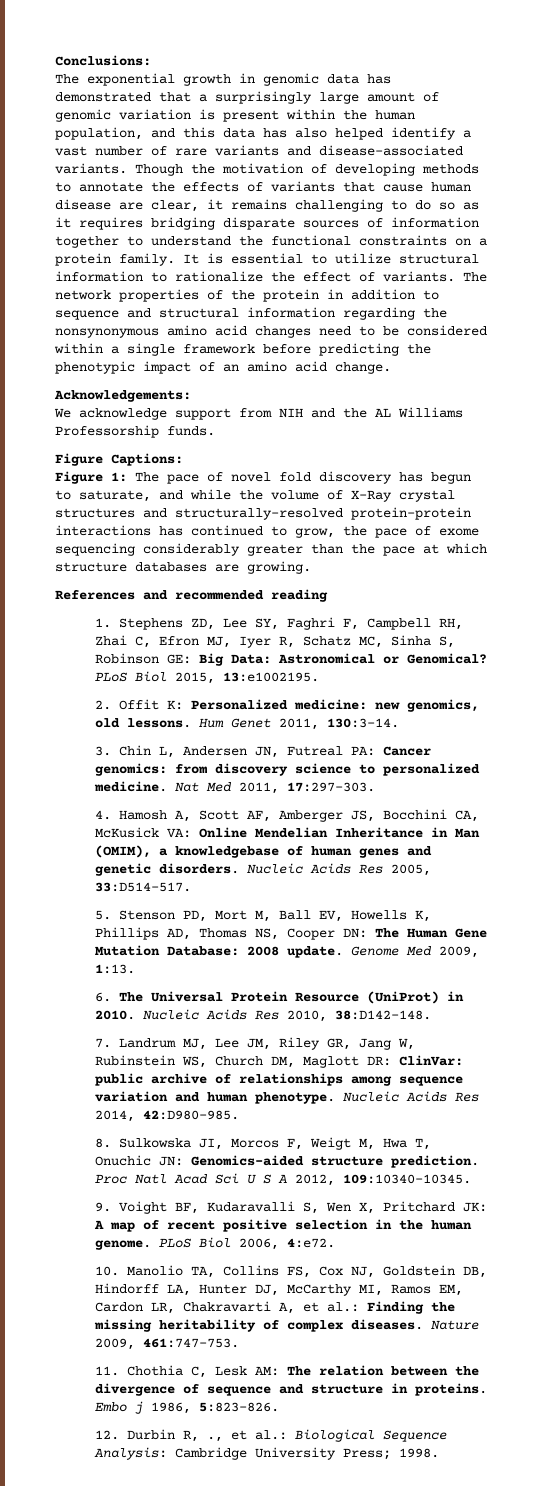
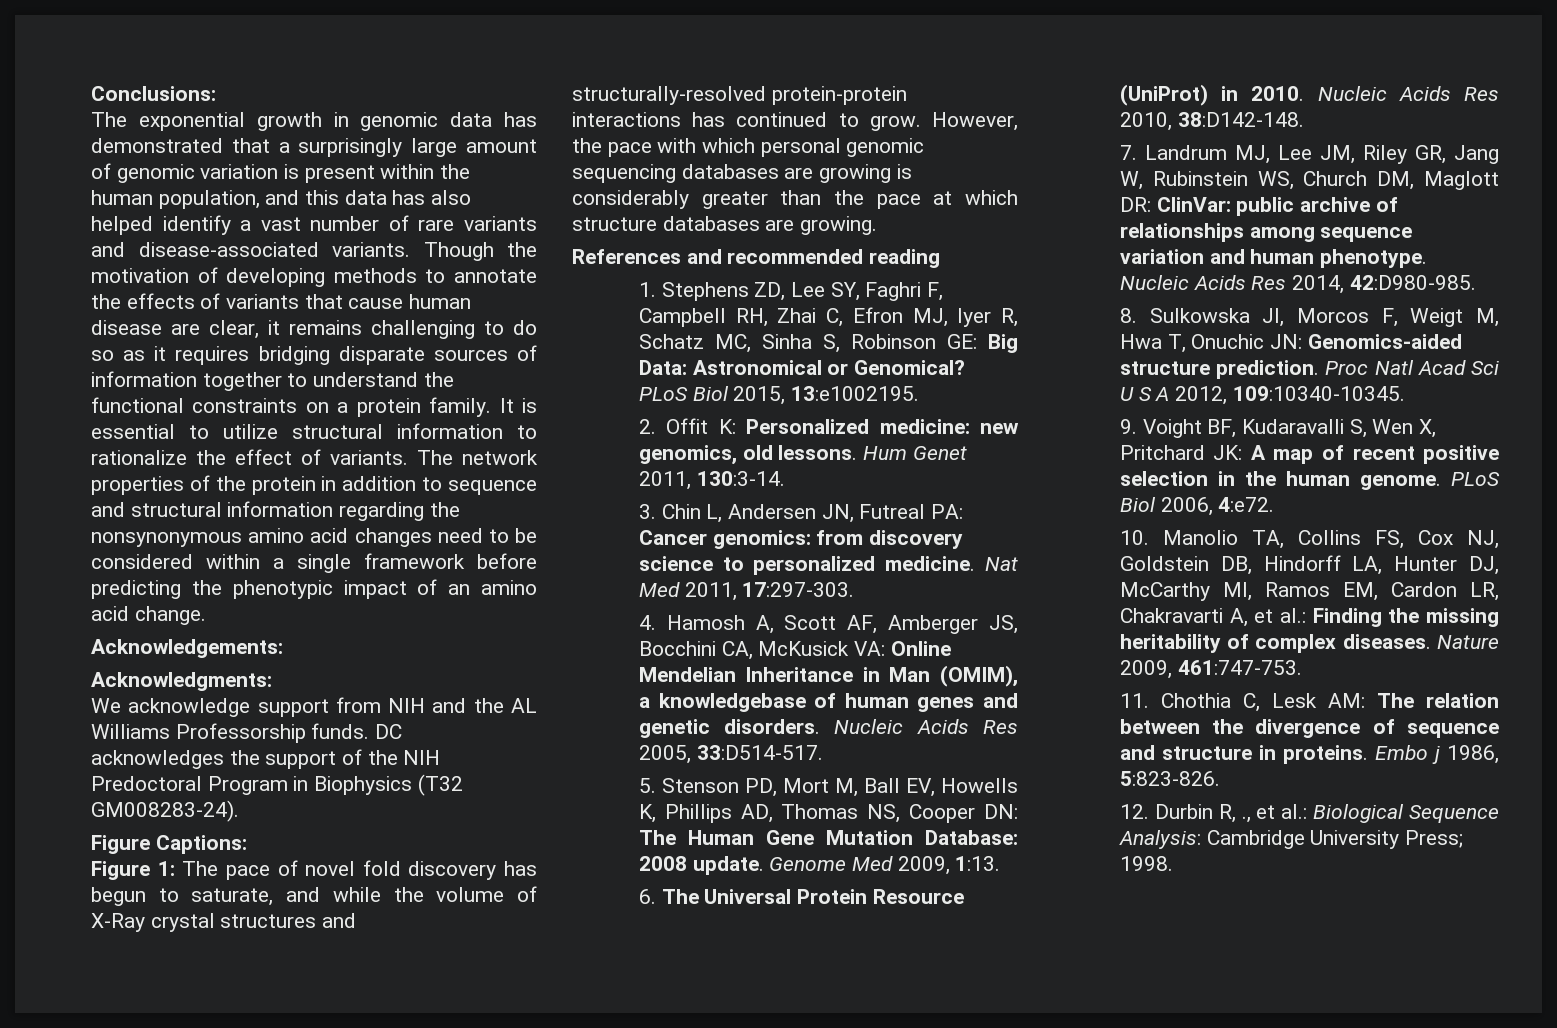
+ Acknowledgments:
+ DC acknowledges the support of the NIH Predoctoral Program in Biophysics (T32 GM008283-24).
- Figure 1: The pace of novel fold discovery has begun to saturate, and while the volume of X-Ray crystal structures and structurally-resolved protein-protein interactions has continued to grow, the pace of exome sequencing considerably greater than the pace at which structure databases are growing.
+ Figure 1: The pace of novel fold discovery has begun to saturate, and while the volume of X-Ray crystal structures and structurally-resolved protein-protein interactions has continued to grow. However, the pace with which personal genomic sequencing databases are growing is considerably greater than the pace at which structure databases are growing.

